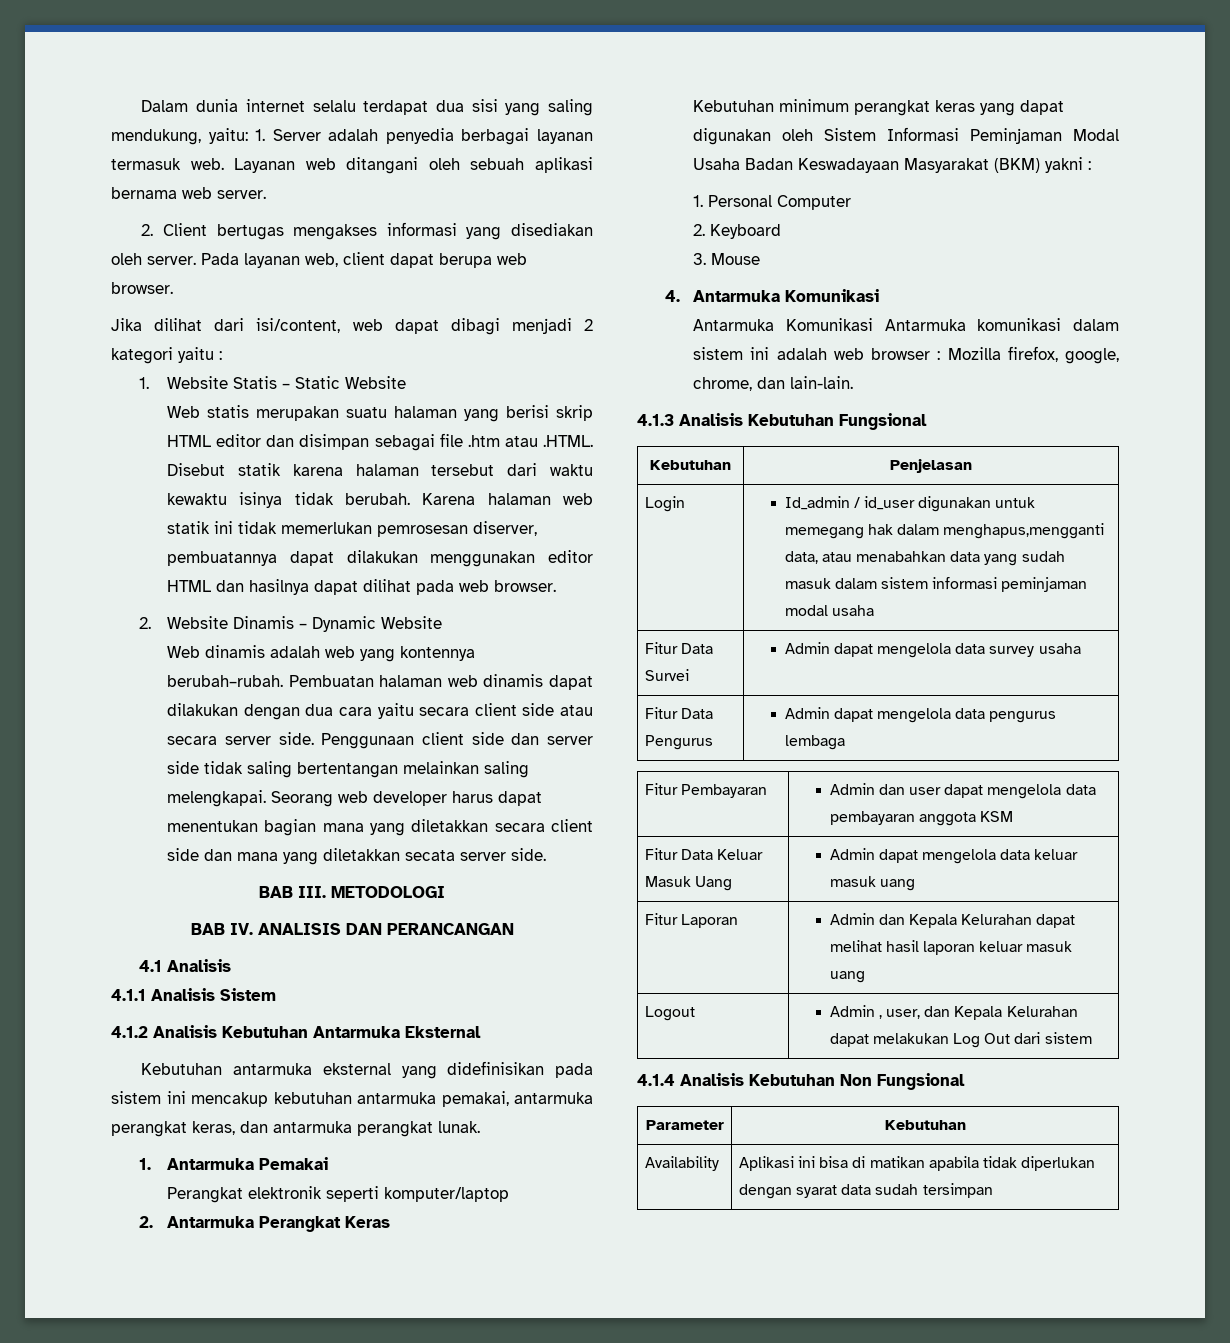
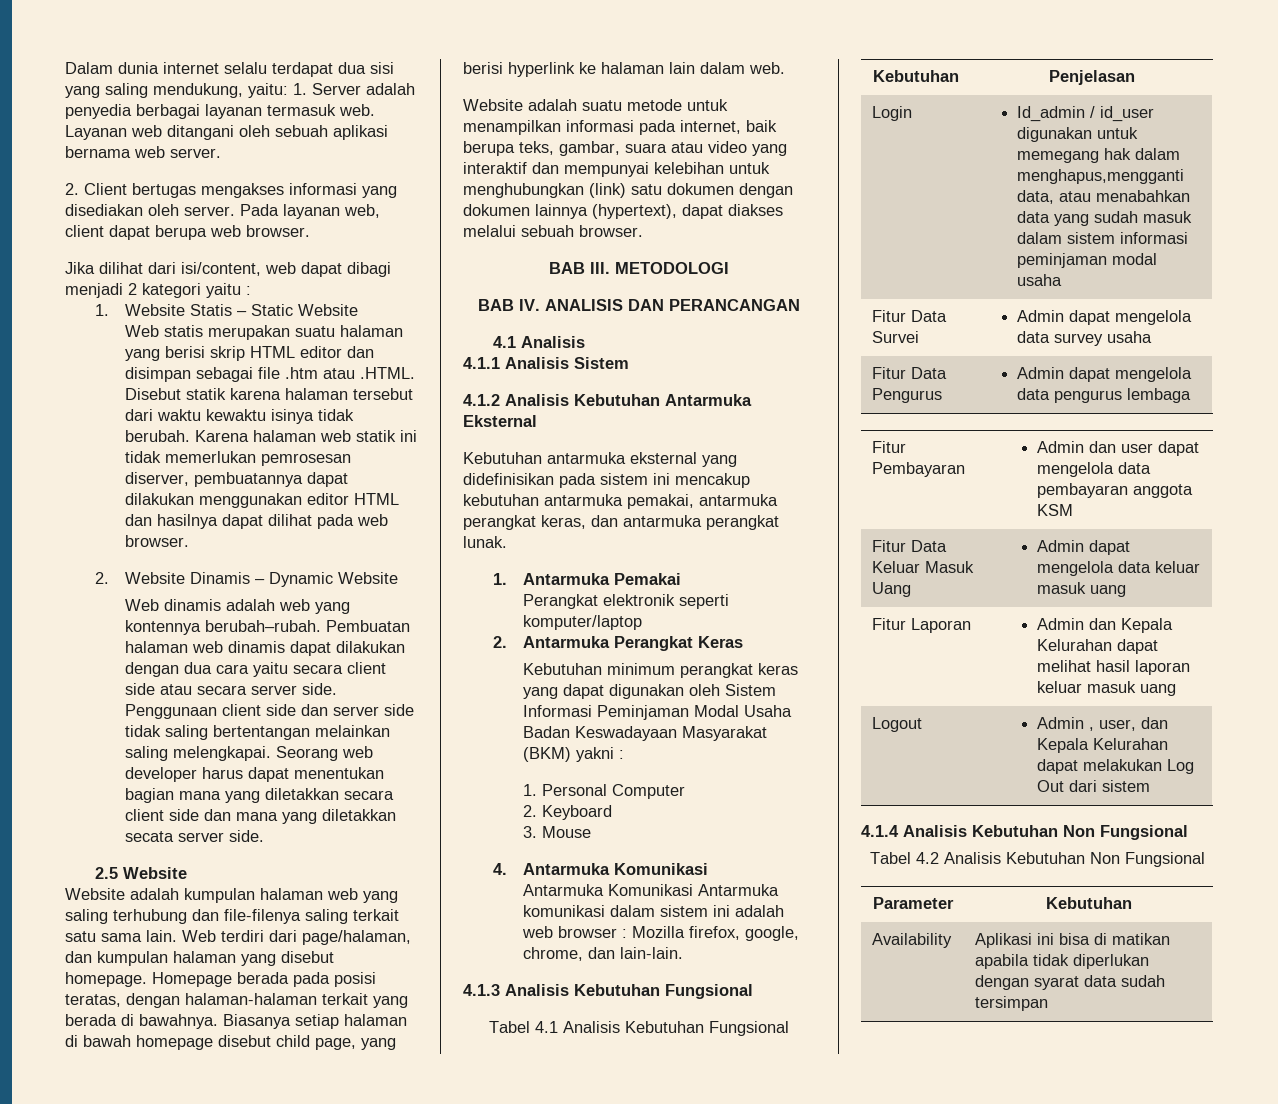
+ 2.5 Website
+ Website adalah kumpulan halaman web yang saling terhubung dan file-filenya saling terkait satu sama lain. Web terdiri dari page/halaman, dan kumpulan halaman yang disebut homepage. Homepage berada pada posisi teratas, dengan halaman-halaman terkait yang berada di bawahnya. Biasanya setiap halaman di bawah homepage disebut child page, yang berisi hyperlink ke halaman lain dalam web.
+ Website adalah suatu metode untuk menampilkan informasi pada internet, baik berupa teks, gambar, suara atau video yang interaktif dan mempunyai kelebihan untuk menghubungkan (link) satu dokumen dengan dokumen lainnya (hypertext), dapat diakses melalui sebuah browser.
+ Tabel 4.1 Analisis Kebutuhan Fungsional
+ Tabel 4.2 Analisis Kebutuhan Non Fungsional

